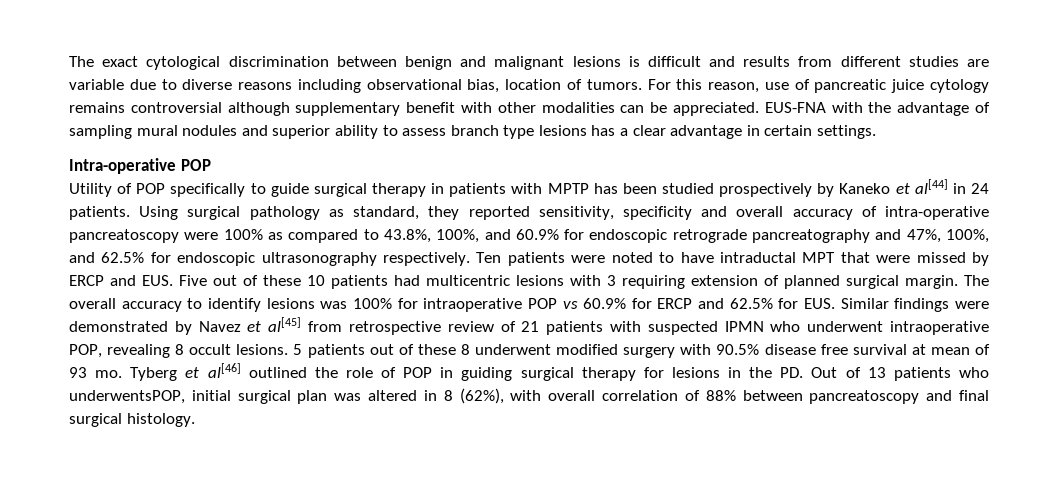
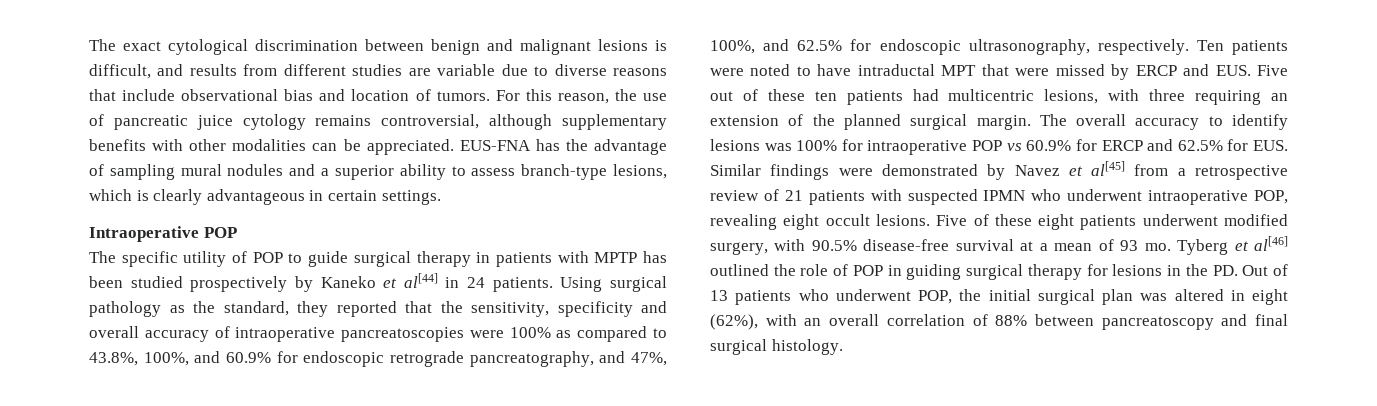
- The exact cytological discrimination between benign and malignant lesions is difficult and results from different studies are variable due to diverse reasons including observational bias, location of tumors.
+ The exact cytological discrimination between benign and malignant lesions is difficult, and results from different studies are variable due to diverse reasons that include observational bias and location of tumors.
- For this reason, use of pancreatic juice cytology remains controversial although supplementary benefit with other modalities can be appreciated.
+ For this reason, the use of pancreatic juice cytology remains controversial, although supplementary benefits with other modalities can be appreciated.
- EUS-FNA with the advantage of sampling mural nodules and superior ability to assess branch type lesions has a clear advantage in certain settings.
+ EUS-FNA has the advantage of sampling mural nodules and a superior ability to assess branch-type lesions, which is clearly advantageous in certain settings.
- Intra-operative POP
+ Intraoperative POP
- Utility of POP specifically to guide surgical therapy in patients with MPTP has been studied prospectively by Kaneko et al[44] in 24 patients.
+ The specific utility of POP to guide surgical therapy in patients with MPTP has been studied prospectively by Kaneko et al[44] in 24 patients.
- Using surgical pathology as standard, they reported sensitivity, specificity and overall accuracy of intra-operative pancreatoscopy were 100% as compared to 43.8%, 100%, and 60.9% for endoscopic retrograde pancreatography and 47%, 100%, and 62.5% for endoscopic ultrasonography respectively.
+ Using surgical pathology as the standard, they reported that the sensitivity, specificity and overall accuracy of intraoperative pancreatoscopies were 100% as compared to 43.8%, 100%, and 60.9% for endoscopic retrograde pancreatography, and 47%, 100%, and 62.5% for endoscopic ultrasonography, respectively.
- Ten patients were noted to have intraductal MPT that were missed by ERCP and EUS. Five out of these 10 patients had multicentric lesions with 3 requiring extension of planned surgical margin.
+ Ten patients were noted to have intraductal MPT that were missed by ERCP and EUS. Five out of these ten patients had multicentric lesions, with three requiring an extension of the planned surgical margin.
- The overall accuracy to identify lesions was 100% for intraoperative POP vs 60.9% for ERCP and 62.5% for EUS. Similar findings were demonstrated by Navez et al[45] from retrospective review of 21 patients with suspected IPMN who underwent intraoperative POP, revealing 8 occult lesions.
+ The overall accuracy to identify lesions was 100% for intraoperative POP vs 60.9% for ERCP and 62.5% for EUS. Similar findings were demonstrated by Navez et al[45] from a retrospective review of 21 patients with suspected IPMN who underwent intraoperative POP, revealing eight occult lesions.
- 5 patients out of these 8 underwent modified surgery with 90.5% disease free survival at mean of 93 mo.
+ Five of these eight patients underwent modified surgery, with 90.5% disease-free survival at a mean of 93 mo.
- Tyberg et al[46] outlined the role of POP in guiding surgical therapy for lesions in the PD. Out of 13 patients who underwentsPOP, initial surgical plan was altered in 8 (62%), with overall correlation of 88% between pancreatoscopy and final surgical histology.
+ Tyberg et al[46] outlined the role of POP in guiding surgical therapy for lesions in the PD. Out of 13 patients who underwent POP, the initial surgical plan was altered in eight (62%), with an overall correlation of 88% between pancreatoscopy and final surgical histology.

